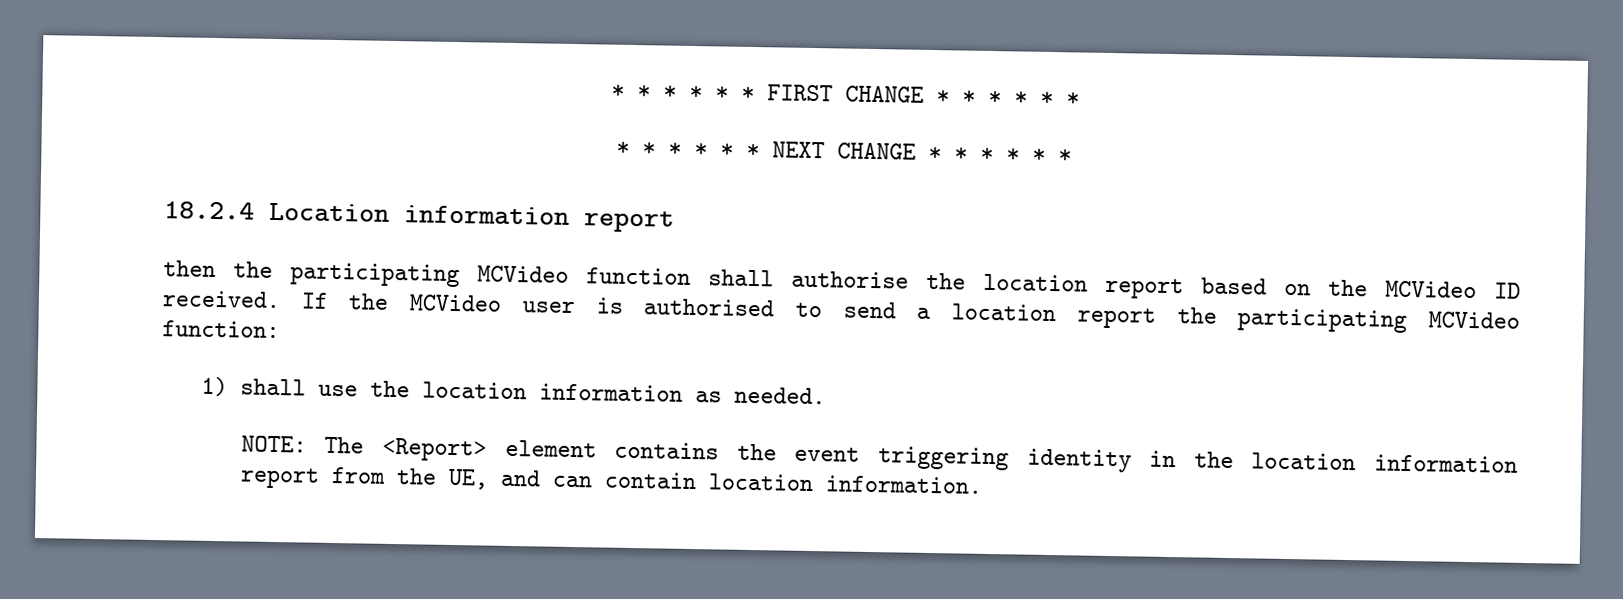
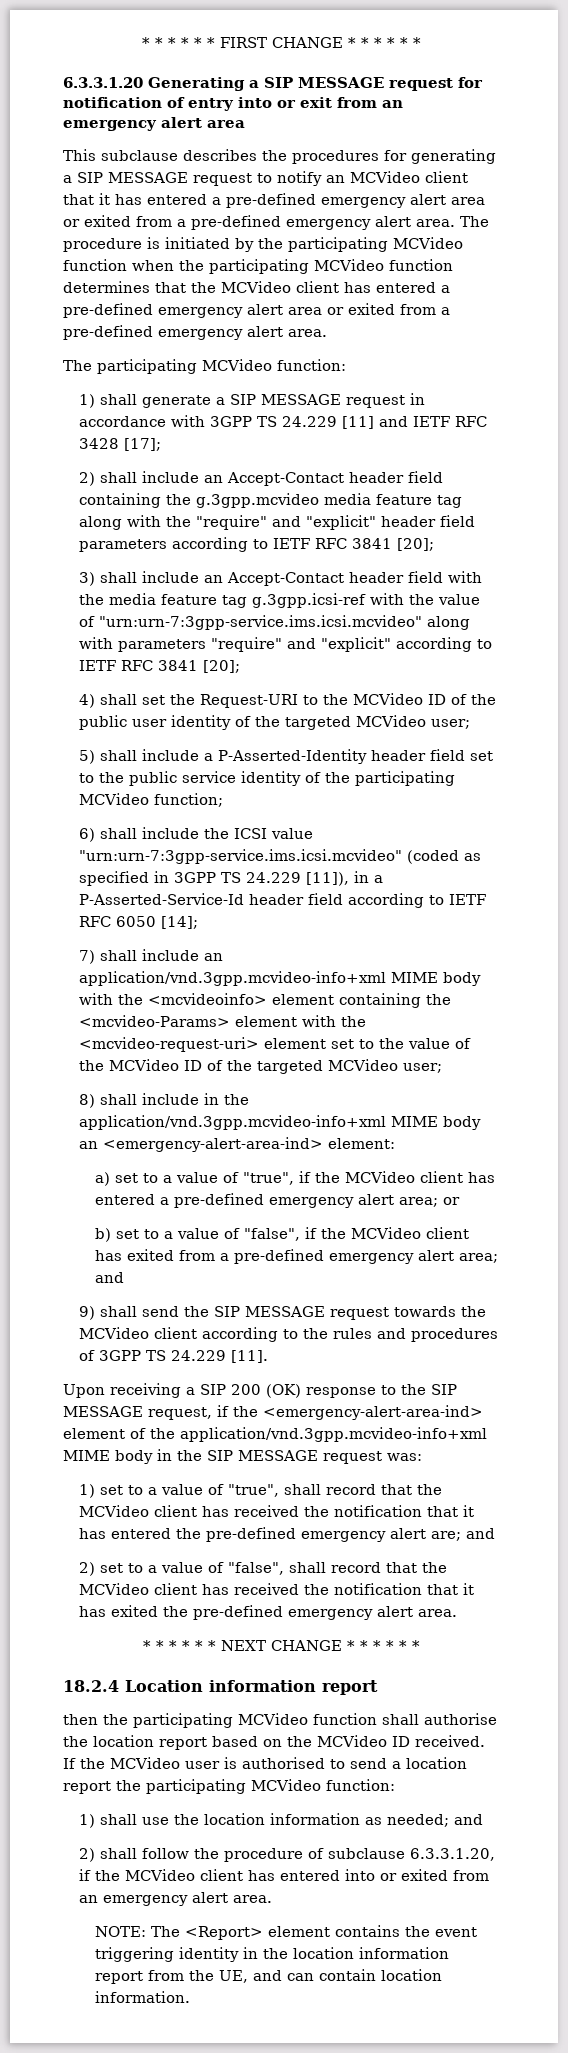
+ 6.3.3.1.20 Generating a SIP MESSAGE request for notification of entry into or exit from an emergency alert area
+ This subclause describes the procedures for generating a SIP MESSAGE request to notify an MCVideo client that it has entered a pre-defined emergency alert area or exited from a pre-defined emergency alert area. The procedure is initiated by the participating MCVideo function when the participating MCVideo function determines that the MCVideo client has entered a pre-defined emergency alert area or exited from a pre-defined emergency alert area.
+ The participating MCVideo function:
+ 1) shall generate a SIP MESSAGE request in accordance with 3GPP TS 24.229 [11] and IETF RFC 3428 [17];
+ 2) shall include an Accept-Contact header field containing the g.3gpp.mcvideo media feature tag along with the "require" and "explicit" header field parameters according to IETF RFC 3841 [20];
+ 3) shall include an Accept-Contact header field with the media feature tag g.3gpp.icsi-ref with the value of "urn:urn-7:3gpp-service.ims.icsi.mcvideo" along with parameters "require" and "explicit" according to IETF RFC 3841 [20];
+ 4) shall set the Request-URI to the MCVideo ID of the public user identity of the targeted MCVideo user;
+ 5) shall include a P-Asserted-Identity header field set to the public service identity of the participating MCVideo function;
+ 6) shall include the ICSI value "urn:urn-7:3gpp-service.ims.icsi.mcvideo" (coded as specified in 3GPP TS 24.229 [11]), in a P-Asserted-Service-Id header field according to IETF RFC 6050 [14];
+ 7) shall include an application/vnd.3gpp.mcvideo-info+xml MIME body with the <mcvideoinfo> element containing the <mcvideo-Params> element with the <mcvideo-request-uri> element set to the value of the MCVideo ID of the targeted MCVideo user;
+ 8) shall include in the application/vnd.3gpp.mcvideo-info+xml MIME body an <emergency-alert-area-ind> element:
+ a) set to a value of "true", if the MCVideo client has entered a pre-defined emergency alert area; or
+ b) set to a value of "false", if the MCVideo client has exited from a pre-defined emergency alert area; and
+ 9) shall send the SIP MESSAGE request towards the MCVideo client according to the rules and procedures of 3GPP TS 24.229 [11].
+ Upon receiving a SIP 200 (OK) response to the SIP MESSAGE request, if the <emergency-alert-area-ind> element of the application/vnd.3gpp.mcvideo-info+xml MIME body in the SIP MESSAGE request was:
+ 1) set to a value of "true", shall record that the MCVideo client has received the notification that it has entered the pre-defined emergency alert are; and
+ 2) set to a value of "false", shall record that the MCVideo client has received the notification that it has exited the pre-defined emergency alert area.
- 1) shall use the location information as needed.
+ 1) shall use the location information as needed; and
+ 2) shall follow the procedure of subclause 6.3.3.1.20, if the MCVideo client has entered into or exited from an emergency alert area.

